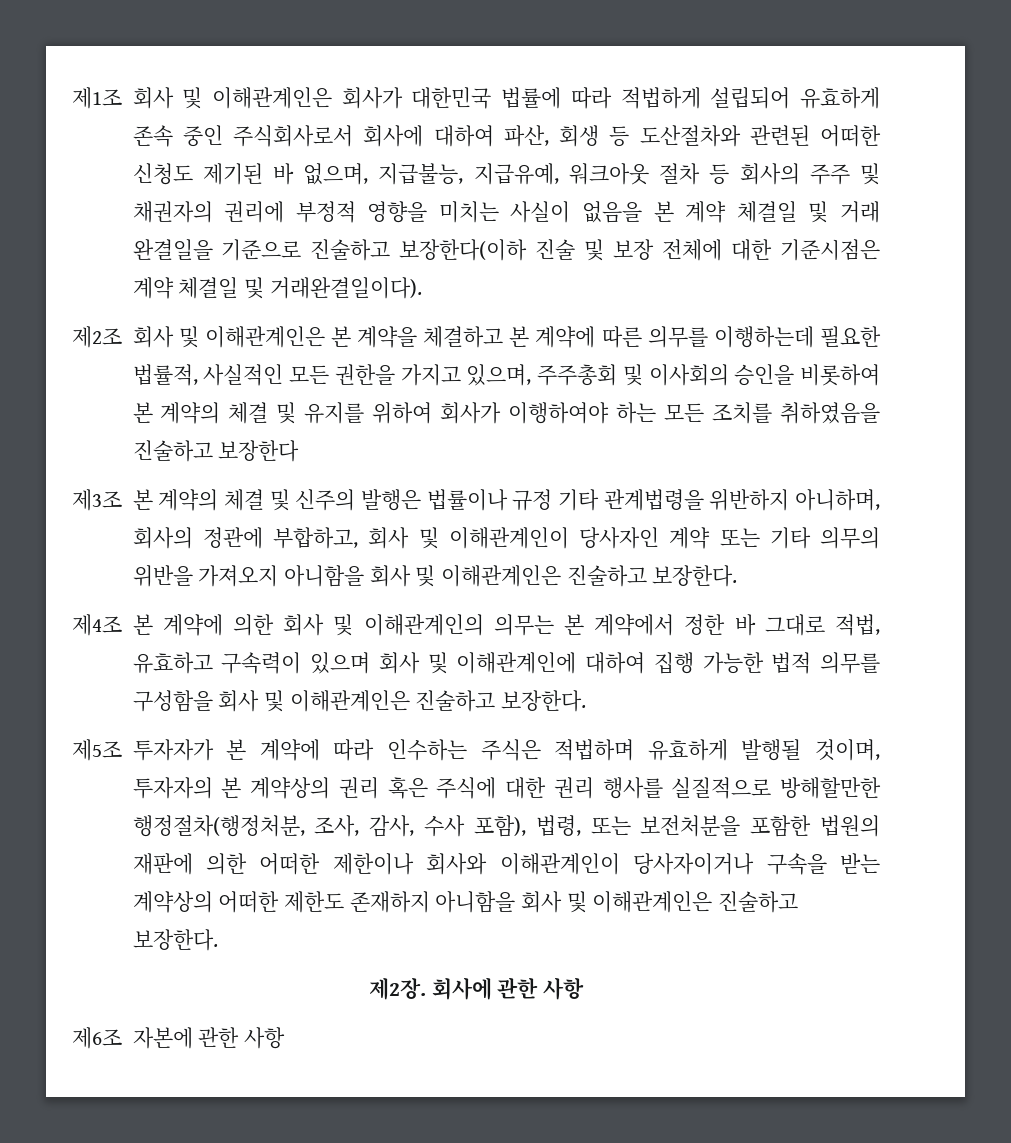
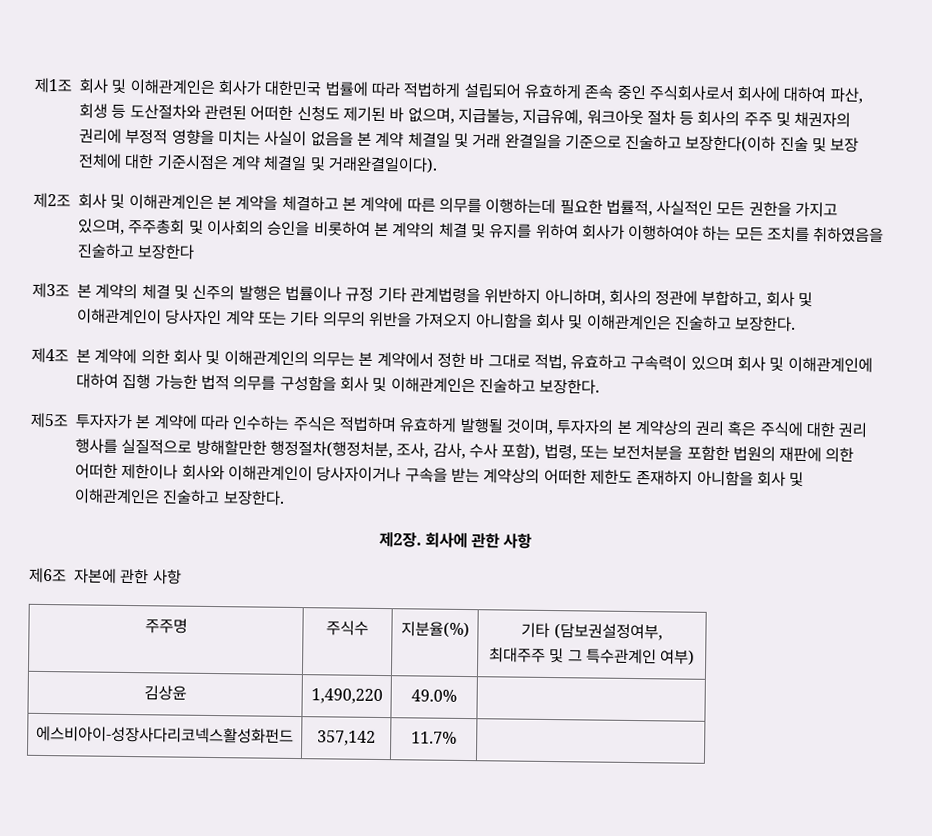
+ 주주명 | 주식수 | 지분율(%) | 기타 (담보권설정여부,
+ 최대주주 및 그 특수관계인 여부)
+ 김상윤 | 1,490,220 | 49.0% |
+ 에스비아이-성장사다리코넥스활성화펀드 | 357,142 | 11.7% |

